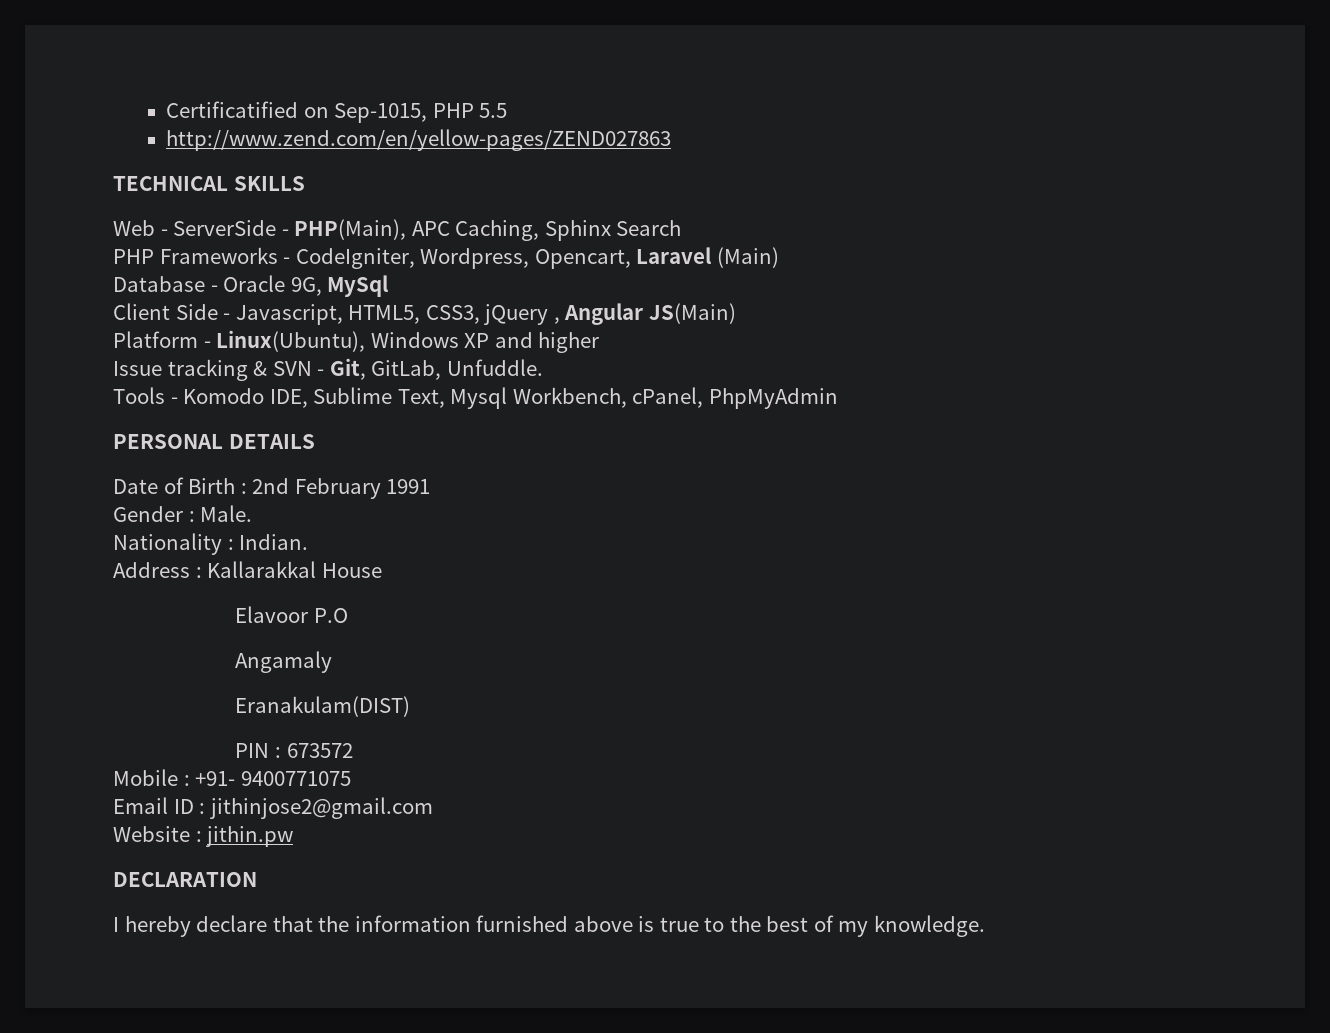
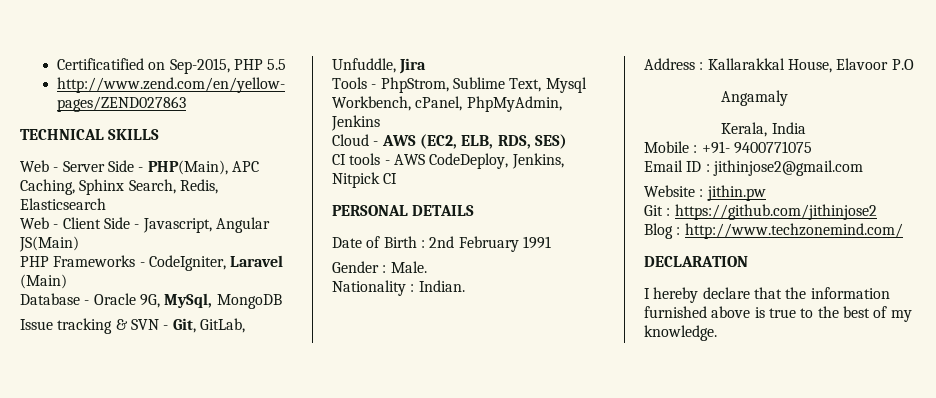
- Certificatified on Sep-1015, PHP 5.5
+ Certificatified on Sep-2015, PHP 5.5
- Web - ServerSide - PHP(Main), APC Caching, Sphinx Search
+ Web - Server Side - PHP(Main), APC Caching, Sphinx Search, Redis, Elasticsearch
+ Web - Client Side - Javascript, Angular JS(Main)
- PHP Frameworks - CodeIgniter, Wordpress, Opencart, Laravel (Main)
+ PHP Frameworks - CodeIgniter, Laravel (Main)
- Database - Oracle 9G, MySql
- Client Side - Javascript, HTML5, CSS3, jQuery , Angular JS(Main)
- Platform - Linux(Ubuntu), Windows XP and higher
+ Database - Oracle 9G, MySql, MongoDB
- Issue tracking & SVN - Git, GitLab, Unfuddle.
+ Issue tracking & SVN - Git, GitLab, Unfuddle, Jira
- Tools - Komodo IDE, Sublime Text, Mysql Workbench, cPanel, PhpMyAdmin
+ Tools - PhpStrom, Sublime Text, Mysql Workbench, cPanel, PhpMyAdmin, Jenkins
+ Cloud - AWS (EC2, ELB, RDS, SES)
+ CI tools - AWS CodeDeploy, Jenkins, Nitpick CI
- Address : Kallarakkal House
- Elavoor P.O
+ Address : Kallarakkal House, Elavoor P.O
- Eranakulam(DIST)
- PIN : 673572
+ Kerala, India
+ Git : https://github.com/jithinjose2
+ Blog : http://www.techzonemind.com/

